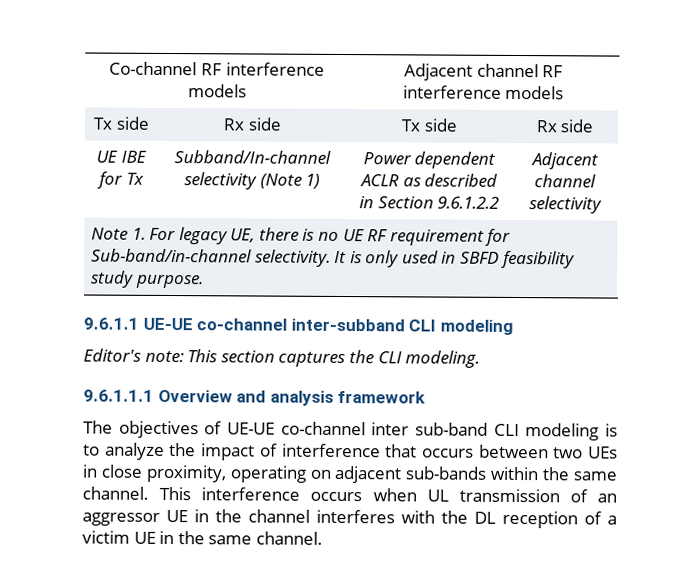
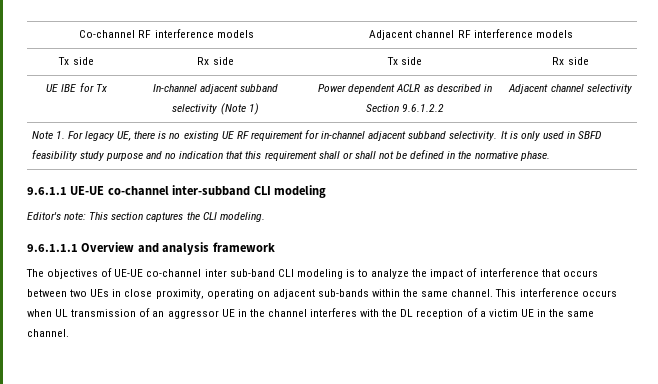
- UE IBE for Tx | Subband/In-channel selectivity (Note 1) | Power dependent ACLR as described in Section 9.6.1.2.2 | Adjacent channel selectivity
+ UE IBE for Tx | In-channel adjacent subband selectivity (Note 1) | Power dependent ACLR as described in Section 9.6.1.2.2 | Adjacent channel selectivity
- Note 1. For legacy UE, there is no UE RF requirement for Sub-band/in-channel selectivity.
+ Note 1. For legacy UE, there is no existing UE RF requirement for in-channel adjacent subband selectivity.
- It is only used in SBFD feasibility study purpose.
+ It is only used in SBFD feasibility study purpose and no indication that this requirement shall or shall not be defined in the normative phase.

